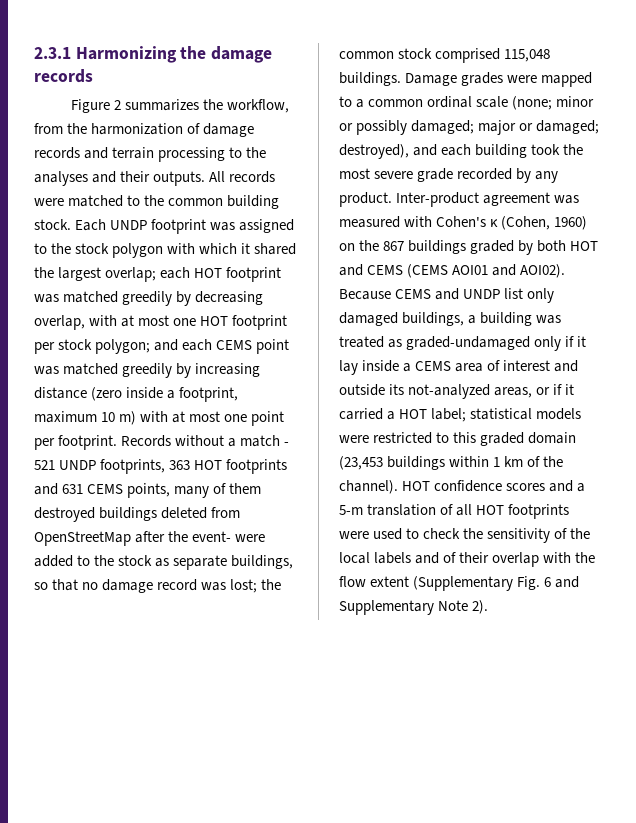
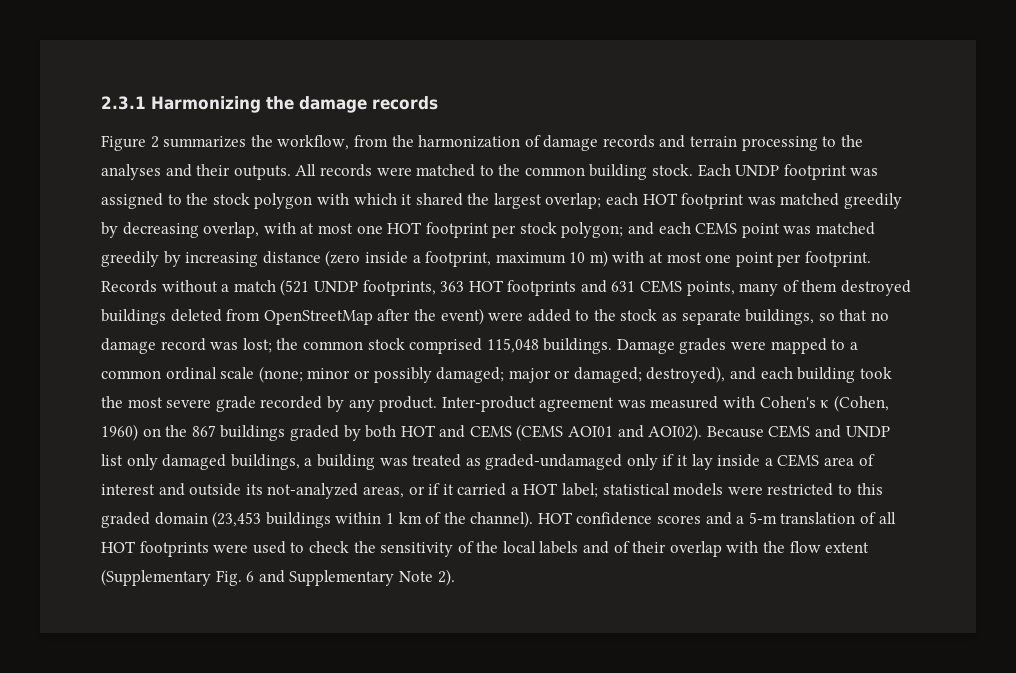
- Records without a match - 521 UNDP footprints, 363 HOT footprints and 631 CEMS points, many of them destroyed buildings deleted from OpenStreetMap after the event- were added to the stock as separate buildings, so that no damage record was lost; the common stock comprised 115,048 buildings.
+ Records without a match (521 UNDP footprints, 363 HOT footprints and 631 CEMS points, many of them destroyed buildings deleted from OpenStreetMap after the event) were added to the stock as separate buildings, so that no damage record was lost; the common stock comprised 115,048 buildings.

